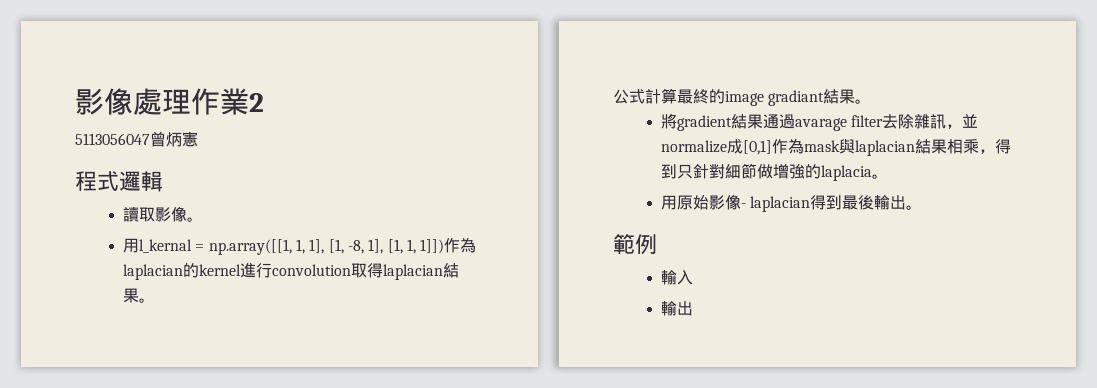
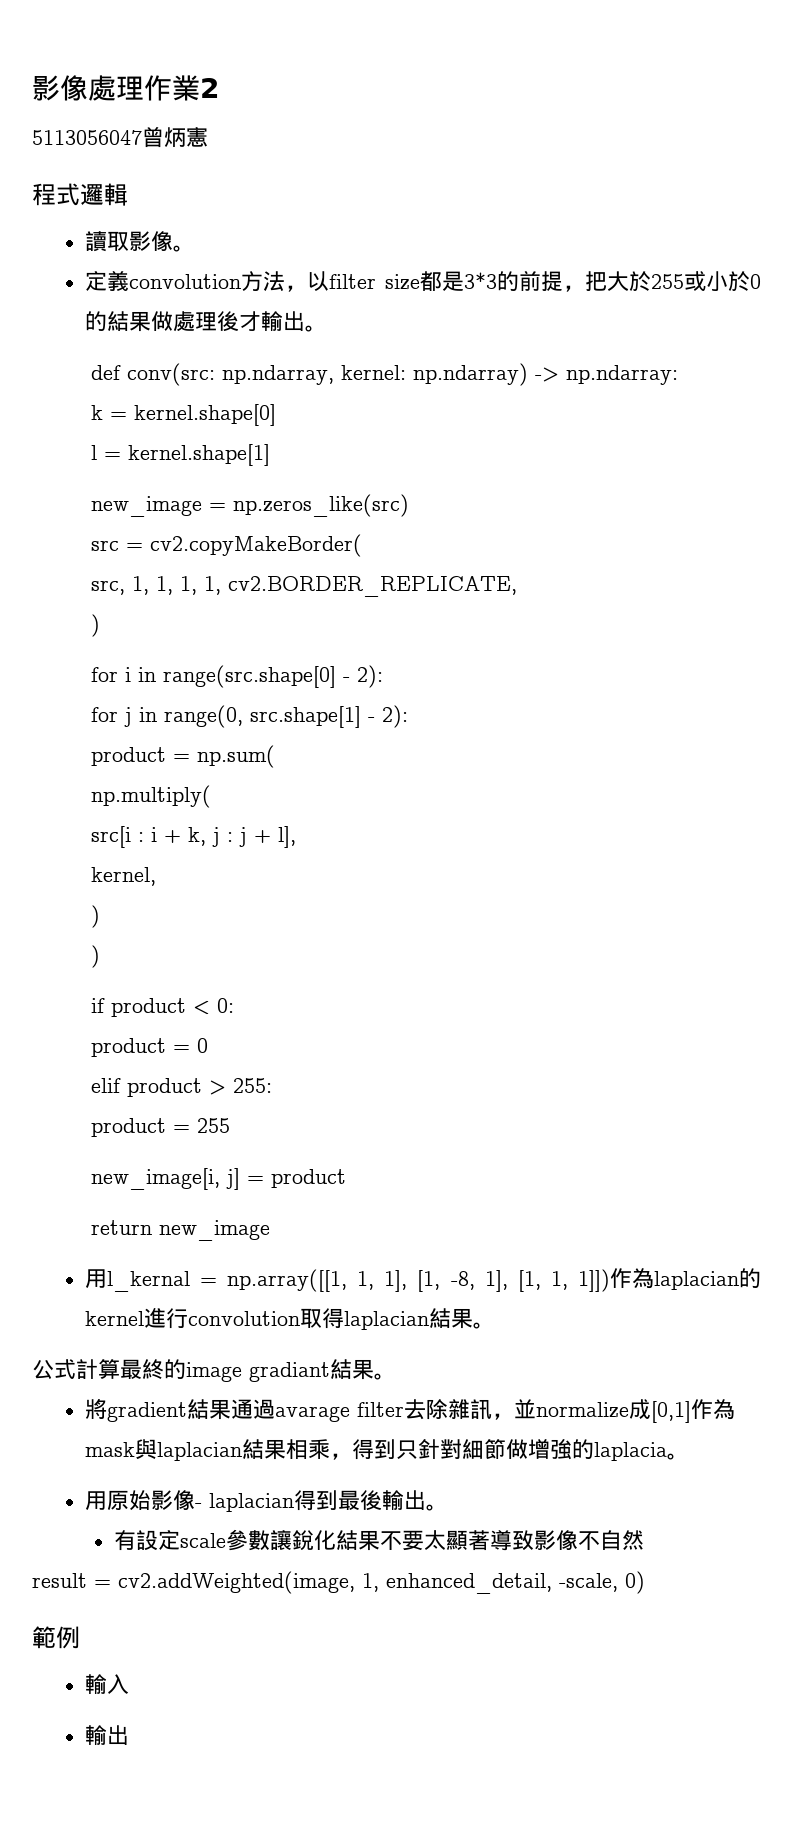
+ 定義convolution方法，以filter size都是3*3的前提，把大於255或小於0的結果做處理後才輸出。
+ def conv(src: np.ndarray, kernel: np.ndarray) -> np.ndarray:
+ k = kernel.shape[0]
+ l = kernel.shape[1]
+ new_image = np.zeros_like(src)
+ src = cv2.copyMakeBorder(
+ src, 1, 1, 1, 1, cv2.BORDER_REPLICATE,
+ )
+ for i in range(src.shape[0] - 2):
+ for j in range(0, src.shape[1] - 2):
+ product = np.sum(
+ np.multiply(
+ src[i : i + k, j : j + l],
+ kernel,
+ )
+ )
+ if product < 0:
+ product = 0
+ elif product > 255:
+ product = 255
+ new_image[i, j] = product
+ return new_image
+ 有設定scale參數讓銳化結果不要太顯著導致影像不自然
+ result = cv2.addWeighted(image, 1, enhanced_detail, -scale, 0)

